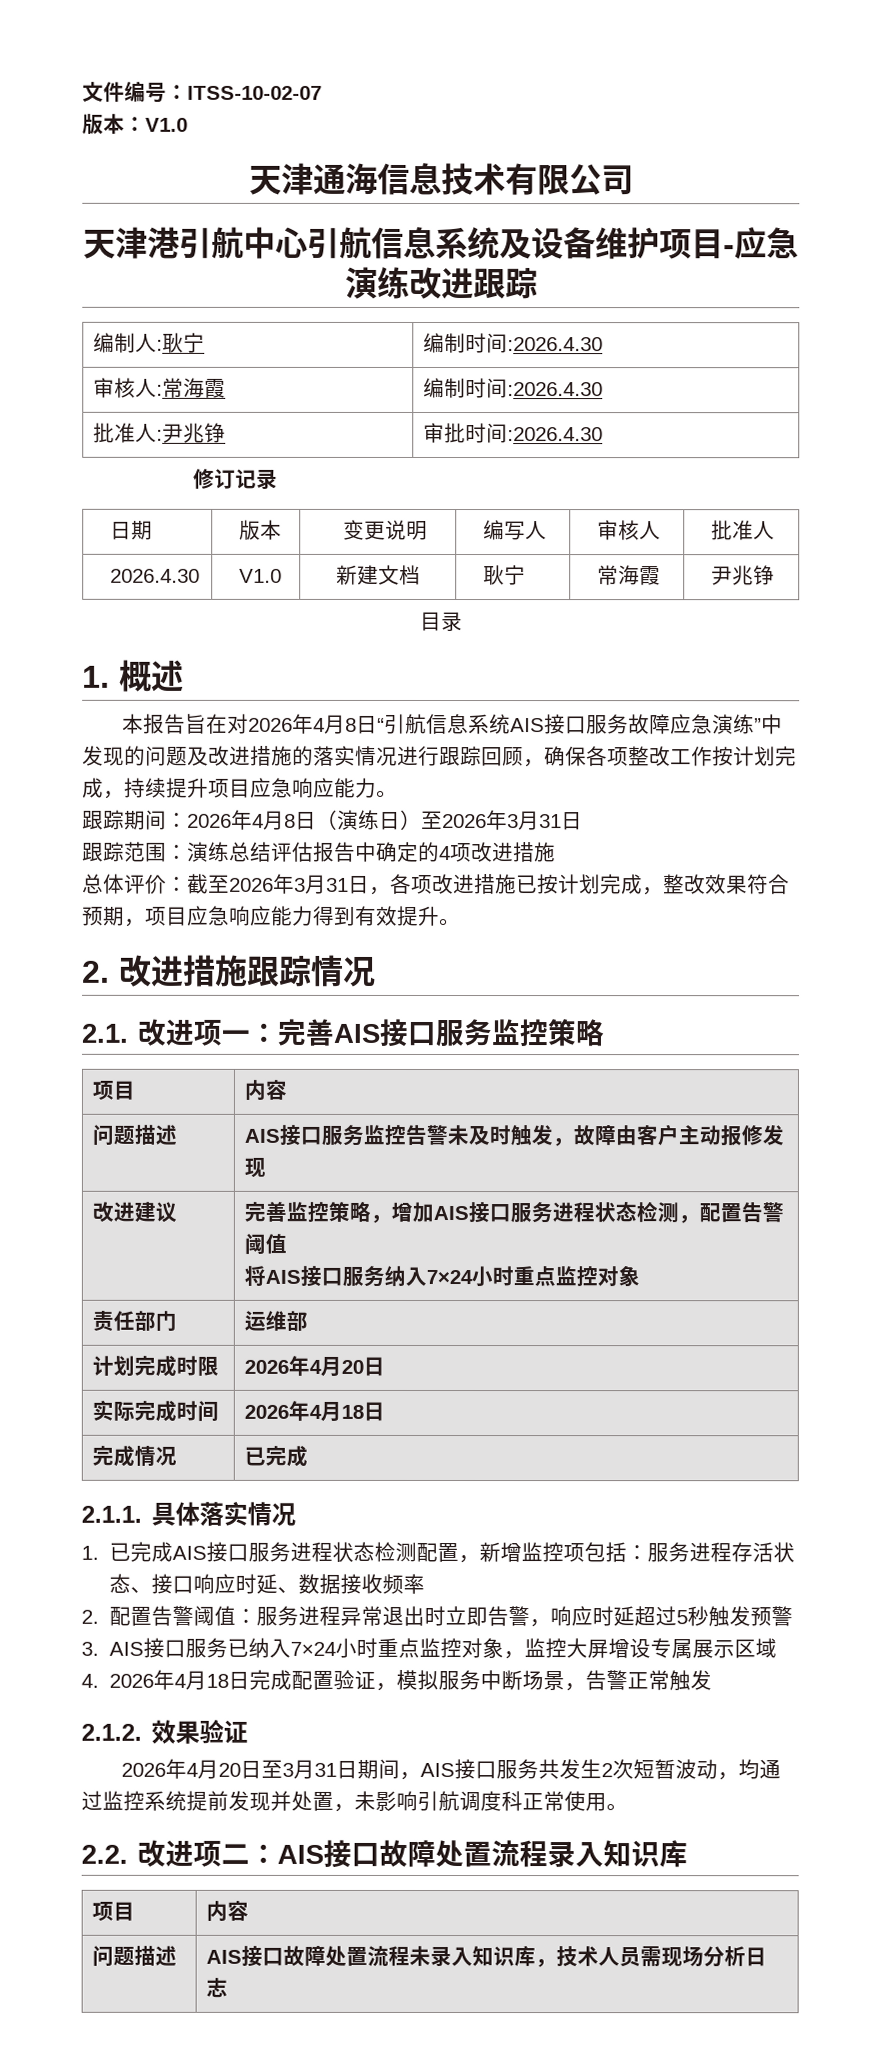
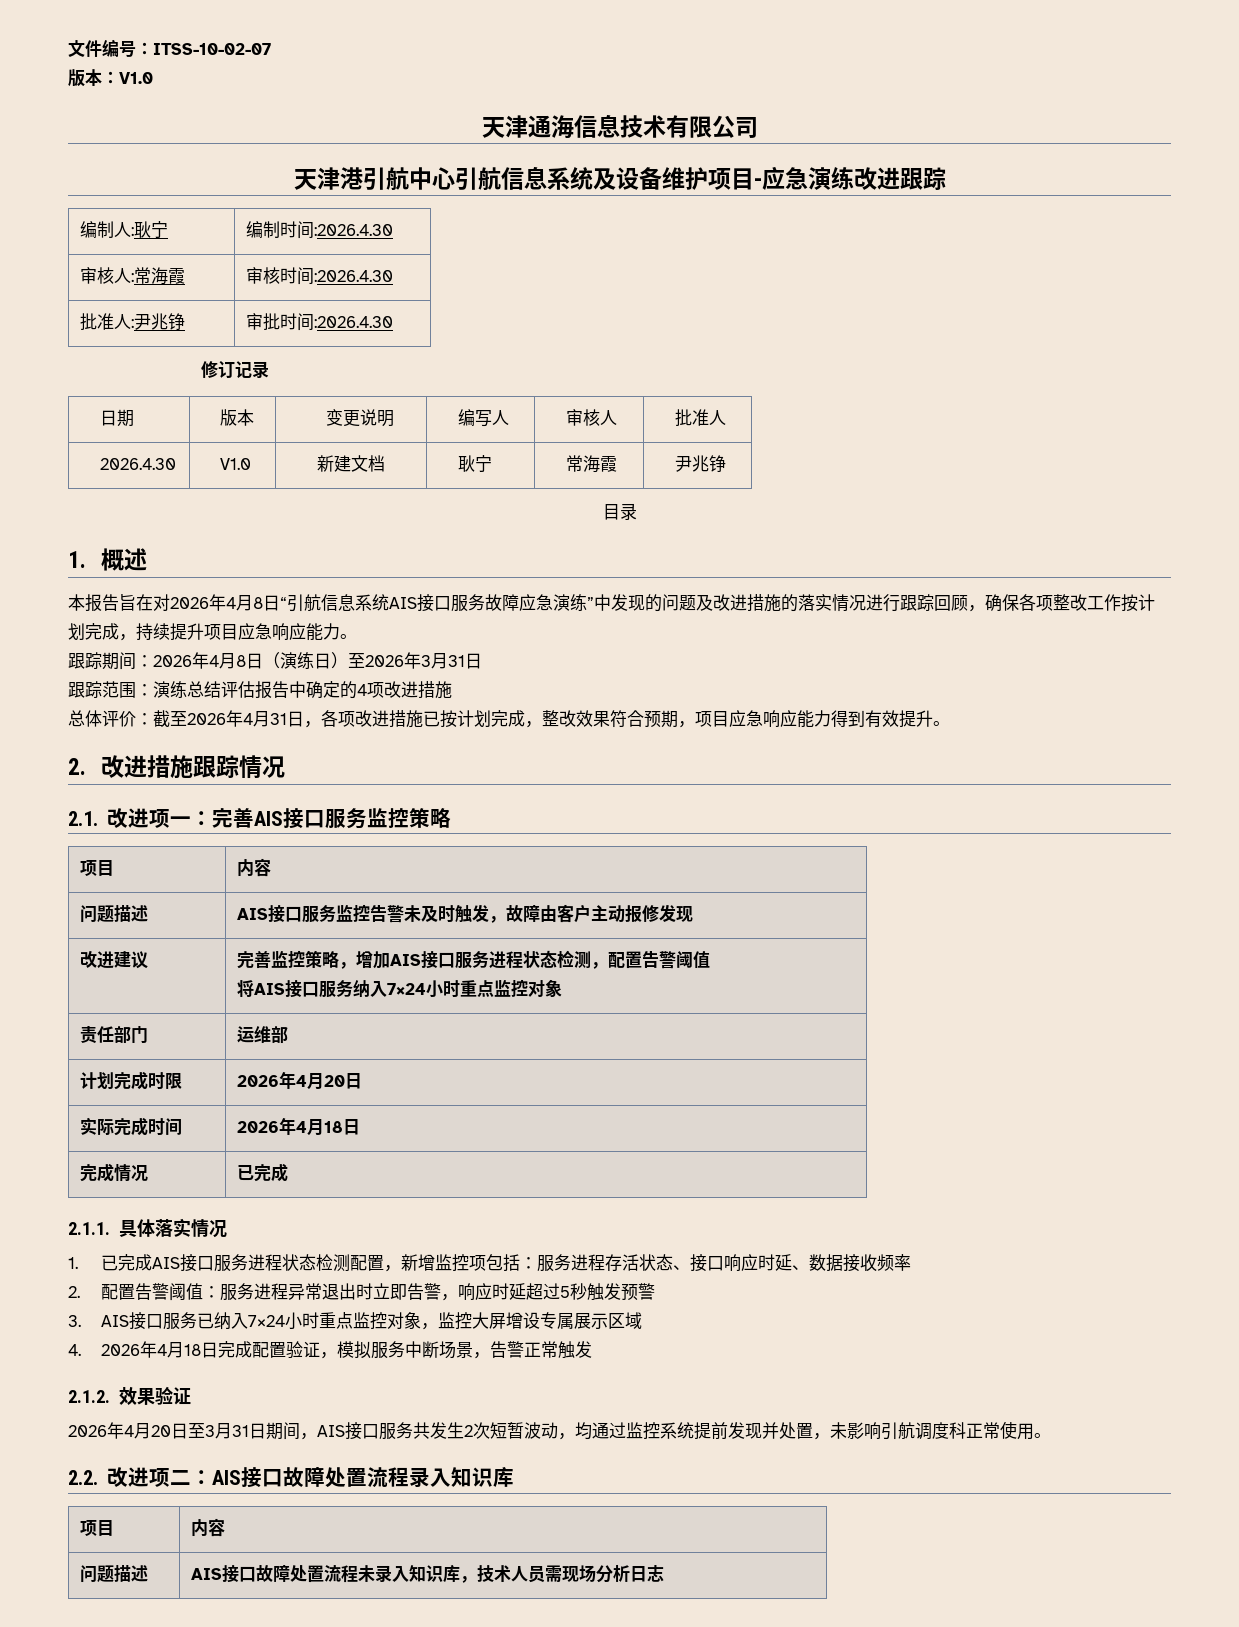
- 审核人:常海霞 | 编制时间:2026.4.30
+ 审核人:常海霞 | 审核时间:2026.4.30
- 总体评价：截至2026年3月31日，各项改进措施已按计划完成，整改效果符合预期，项目应急响应能力得到有效提升。
+ 总体评价：截至2026年4月31日，各项改进措施已按计划完成，整改效果符合预期，项目应急响应能力得到有效提升。

